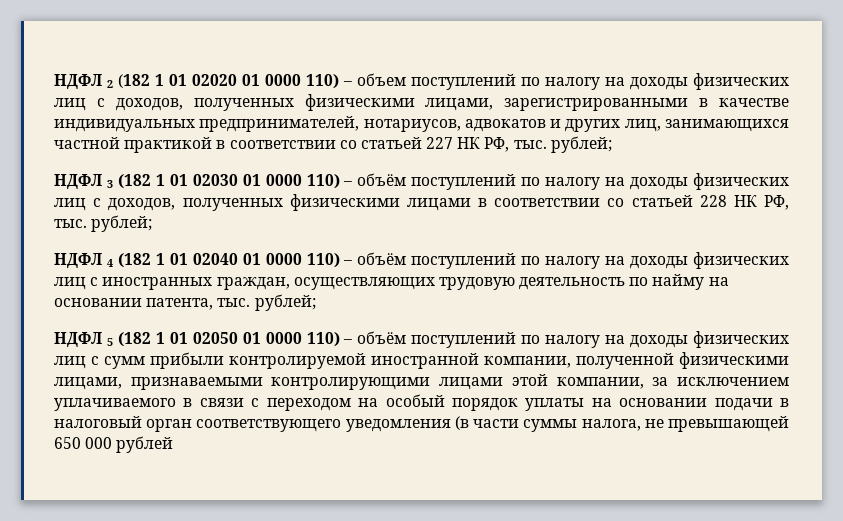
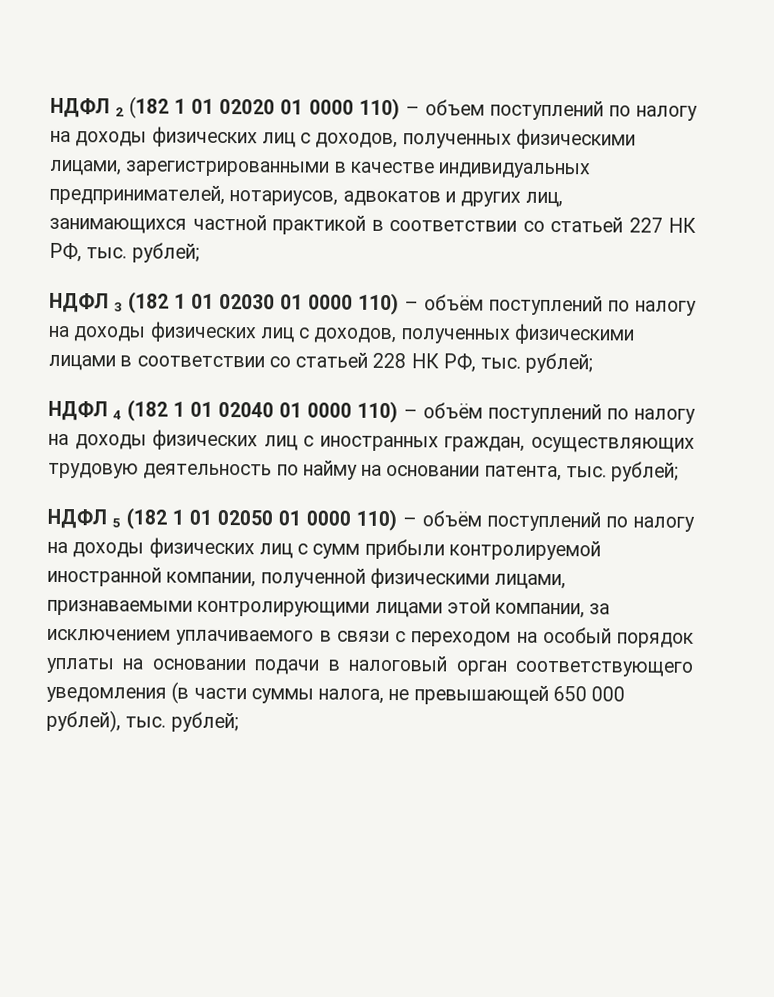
- НДФЛ 5 (182 1 01 02050 01 0000 110) – объём поступлений по налогу на доходы физических лиц с сумм прибыли контролируемой иностранной компании, полученной физическими лицами, признаваемыми контролирующими лицами этой компании, за исключением уплачиваемого в связи с переходом на особый порядок уплаты на основании подачи в налоговый орган соответствующего уведомления (в части суммы налога, не превышающей 650 000 рублей
+ НДФЛ 5 (182 1 01 02050 01 0000 110) – объём поступлений по налогу на доходы физических лиц с сумм прибыли контролируемой иностранной компании, полученной физическими лицами, признаваемыми контролирующими лицами этой компании, за исключением уплачиваемого в связи с переходом на особый порядок уплаты на основании подачи в налоговый орган соответствующего уведомления (в части суммы налога, не превышающей 650 000 рублей), тыс. рублей;

